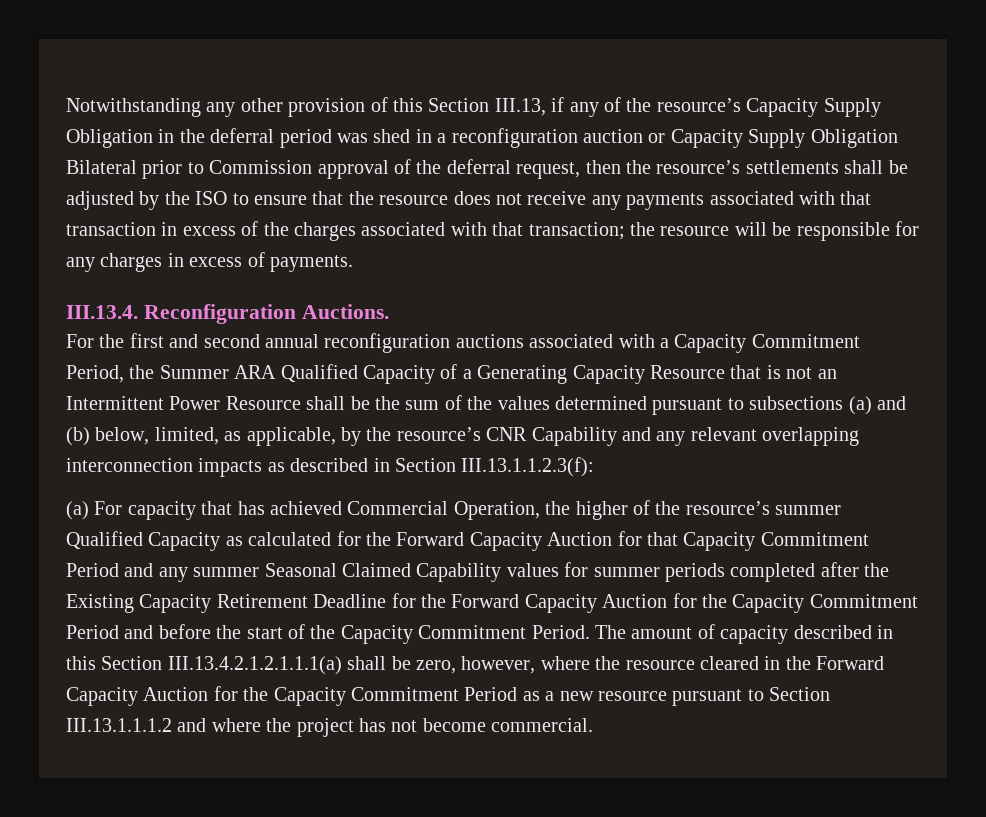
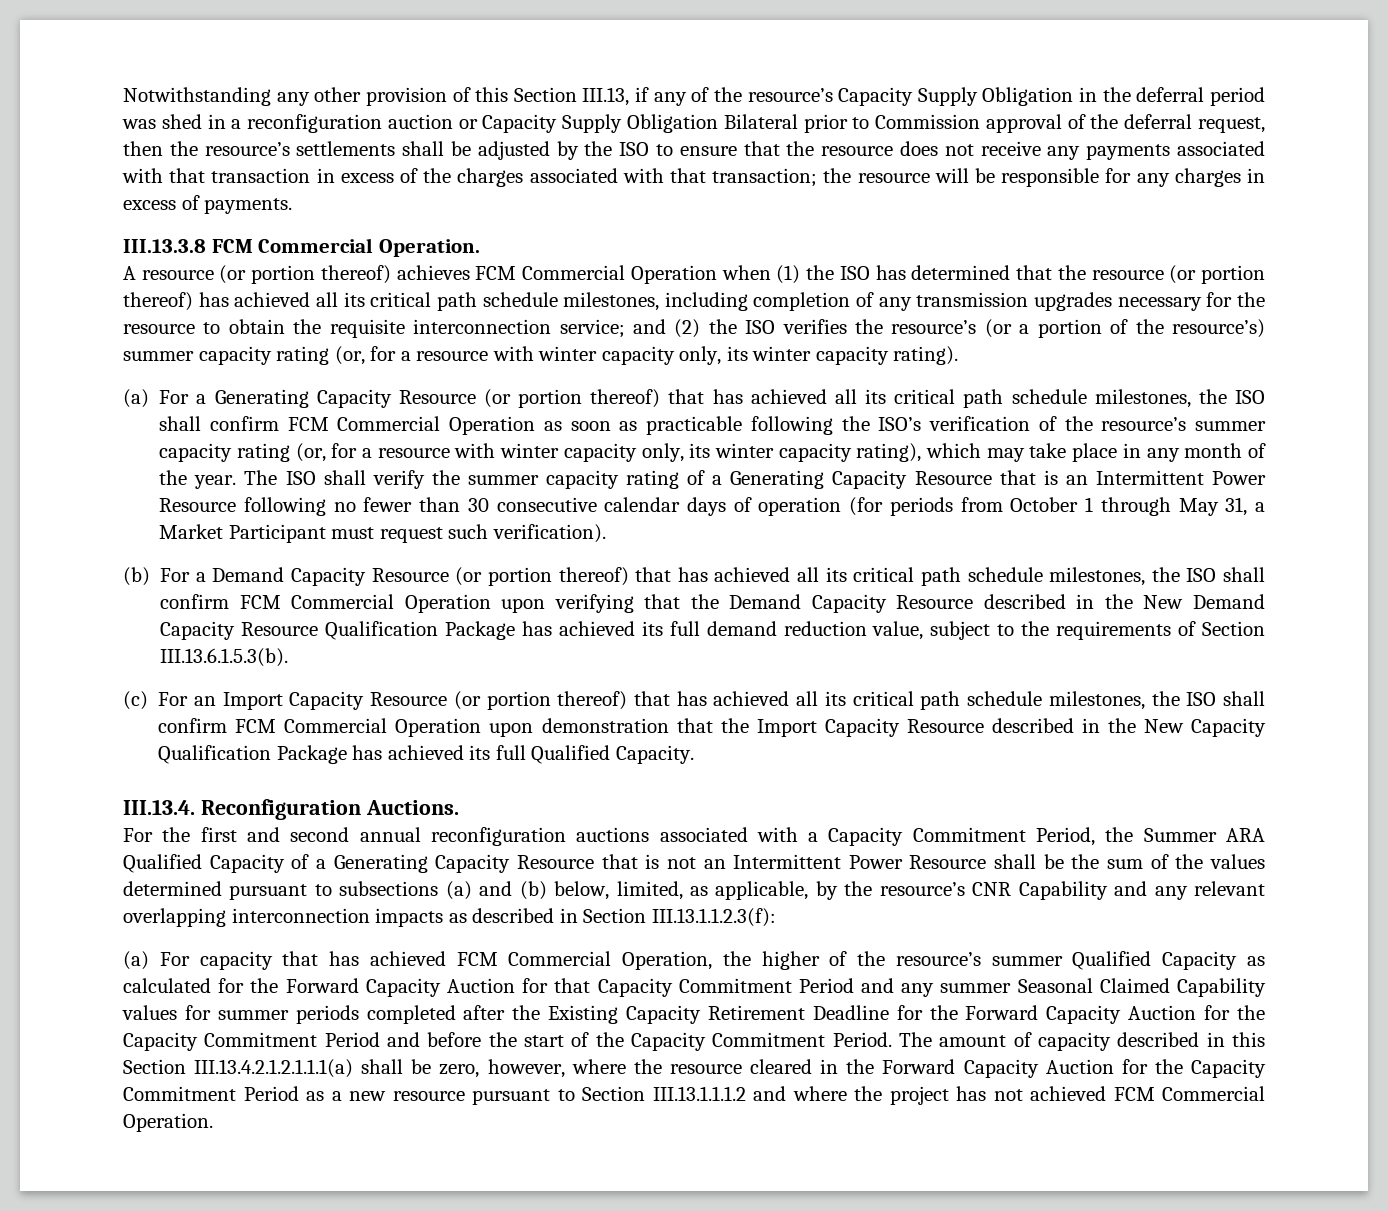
+ III.13.3.8 FCM Commercial Operation.
+ A resource (or portion thereof) achieves FCM Commercial Operation when (1) the ISO has determined that the resource (or portion thereof) has achieved all its critical path schedule milestones, including completion of any transmission upgrades necessary for the resource to obtain the requisite interconnection service; and (2) the ISO verifies the resource’s (or a portion of the resource’s) summer capacity rating (or, for a resource with winter capacity only, its winter capacity rating).
+ (a) For a Generating Capacity Resource (or portion thereof) that has achieved all its critical path schedule milestones, the ISO shall confirm FCM Commercial Operation as soon as practicable following the ISO’s verification of the resource’s summer capacity rating (or, for a resource with winter capacity only, its winter capacity rating), which may take place in any month of the year. The ISO shall verify the summer capacity rating of a Generating Capacity Resource that is an Intermittent Power Resource following no fewer than 30 consecutive calendar days of operation (for periods from October 1 through May 31, a Market Participant must request such verification).
+ (b) For a Demand Capacity Resource (or portion thereof) that has achieved all its critical path schedule milestones, the ISO shall confirm FCM Commercial Operation upon verifying that the Demand Capacity Resource described in the New Demand Capacity Resource Qualification Package has achieved its full demand reduction value, subject to the requirements of Section III.13.6.1.5.3(b).
+ (c) For an Import Capacity Resource (or portion thereof) that has achieved all its critical path schedule milestones, the ISO shall confirm FCM Commercial Operation upon demonstration that the Import Capacity Resource described in the New Capacity Qualification Package has achieved its full Qualified Capacity.
- (a) For capacity that has achieved Commercial Operation, the higher of the resource’s summer Qualified Capacity as calculated for the Forward Capacity Auction for that Capacity Commitment Period and any summer Seasonal Claimed Capability values for summer periods completed after the Existing Capacity Retirement Deadline for the Forward Capacity Auction for the Capacity Commitment Period and before the start of the Capacity Commitment Period.
+ (a) For capacity that has achieved FCM Commercial Operation, the higher of the resource’s summer Qualified Capacity as calculated for the Forward Capacity Auction for that Capacity Commitment Period and any summer Seasonal Claimed Capability values for summer periods completed after the Existing Capacity Retirement Deadline for the Forward Capacity Auction for the Capacity Commitment Period and before the start of the Capacity Commitment Period.
- The amount of capacity described in this Section III.13.4.2.1.2.1.1.1(a) shall be zero, however, where the resource cleared in the Forward Capacity Auction for the Capacity Commitment Period as a new resource pursuant to Section III.13.1.1.1.2 and where the project has not become commercial.
+ The amount of capacity described in this Section III.13.4.2.1.2.1.1.1(a) shall be zero, however, where the resource cleared in the Forward Capacity Auction for the Capacity Commitment Period as a new resource pursuant to Section III.13.1.1.1.2 and where the project has not achieved FCM Commercial Operation.

